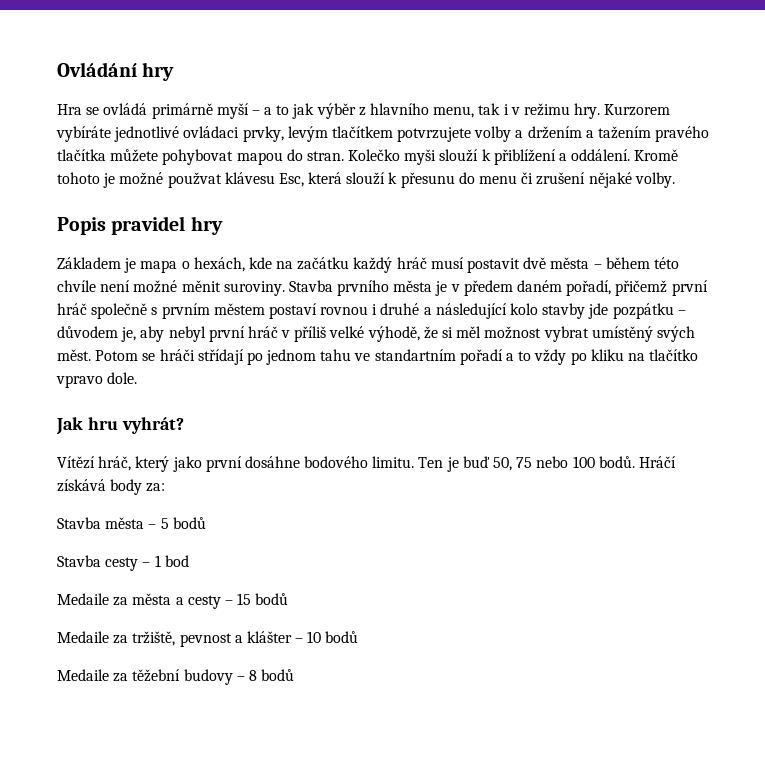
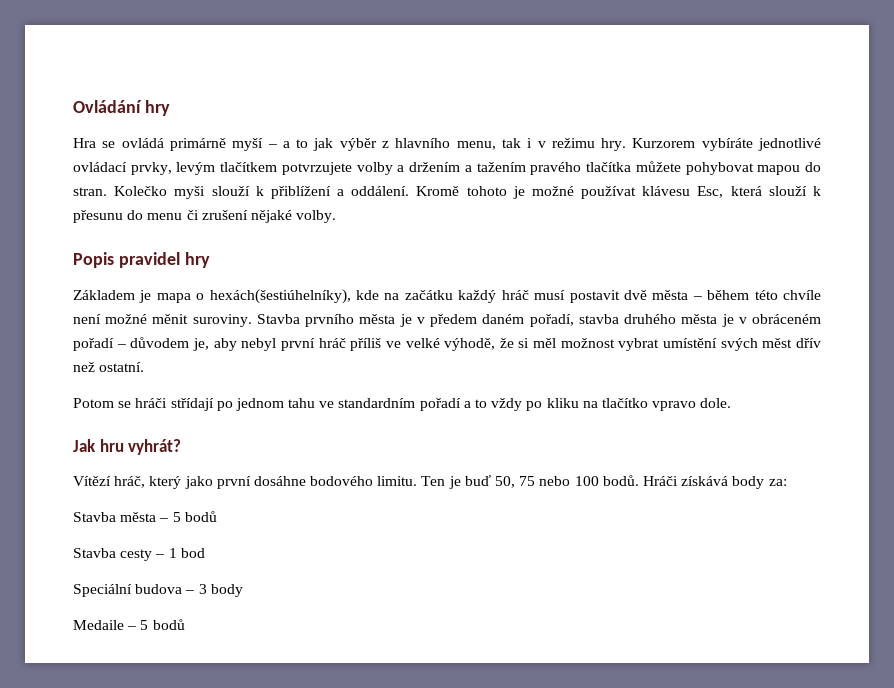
- Kurzorem vybíráte jednotlivé ovládaci prvky, levým tlačítkem potvrzujete volby a držením a tažením pravého tlačítka můžete pohybovat mapou do stran.
+ Kurzorem vybíráte jednotlivé ovládací prvky, levým tlačítkem potvrzujete volby a držením a tažením pravého tlačítka můžete pohybovat mapou do stran.
- Kromě tohoto je možné použvat klávesu Esc, která slouží k přesunu do menu či zrušení nějaké volby.
+ Kromě tohoto je možné používat klávesu Esc, která slouží k přesunu do menu či zrušení nějaké volby.
- Základem je mapa o hexách, kde na začátku každý hráč musí postavit dvě města – během této chvíle není možné měnit suroviny.
+ Základem je mapa o hexách(šestiúhelníky), kde na začátku každý hráč musí postavit dvě města – během této chvíle není možné měnit suroviny.
- Stavba prvního města je v předem daném pořadí, přičemž první hráč společně s prvním městem postaví rovnou i druhé a následující kolo stavby jde pozpátku – důvodem je, aby nebyl první hráč v příliš velké výhodě, že si měl možnost vybrat umístěný svých měst. Potom se hráči střídají po jednom tahu ve standartním pořadí a to vždy po kliku na tlačítko vpravo dole.
+ Stavba prvního města je v předem daném pořadí, stavba druhého města je v obráceném pořadí – důvodem je, aby nebyl první hráč příliš ve velké výhodě, že si měl možnost vybrat umístění svých měst dřív než ostatní.
+ Potom se hráči střídají po jednom tahu ve standardním pořadí a to vždy po kliku na tlačítko vpravo dole.
- Hráčí získává body za:
+ Hráči získává body za:
- Medaile za města a cesty – 15 bodů
- Medaile za tržiště, pevnost a klášter – 10 bodů
- Medaile za těžební budovy – 8 bodů
+ Speciální budova – 3 body
+ Medaile – 5 bodů

